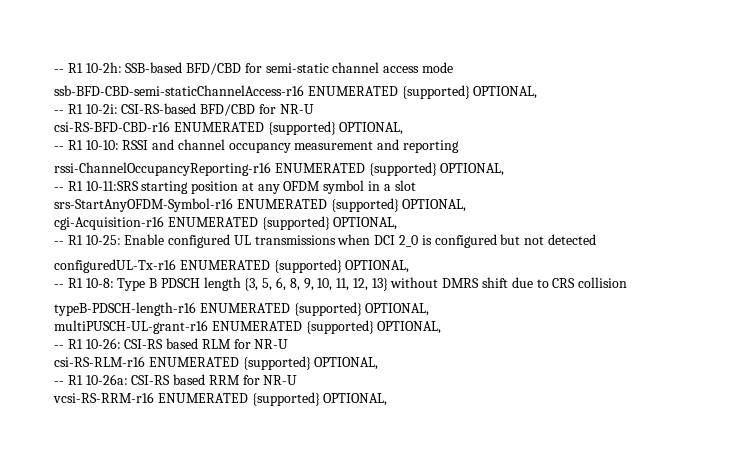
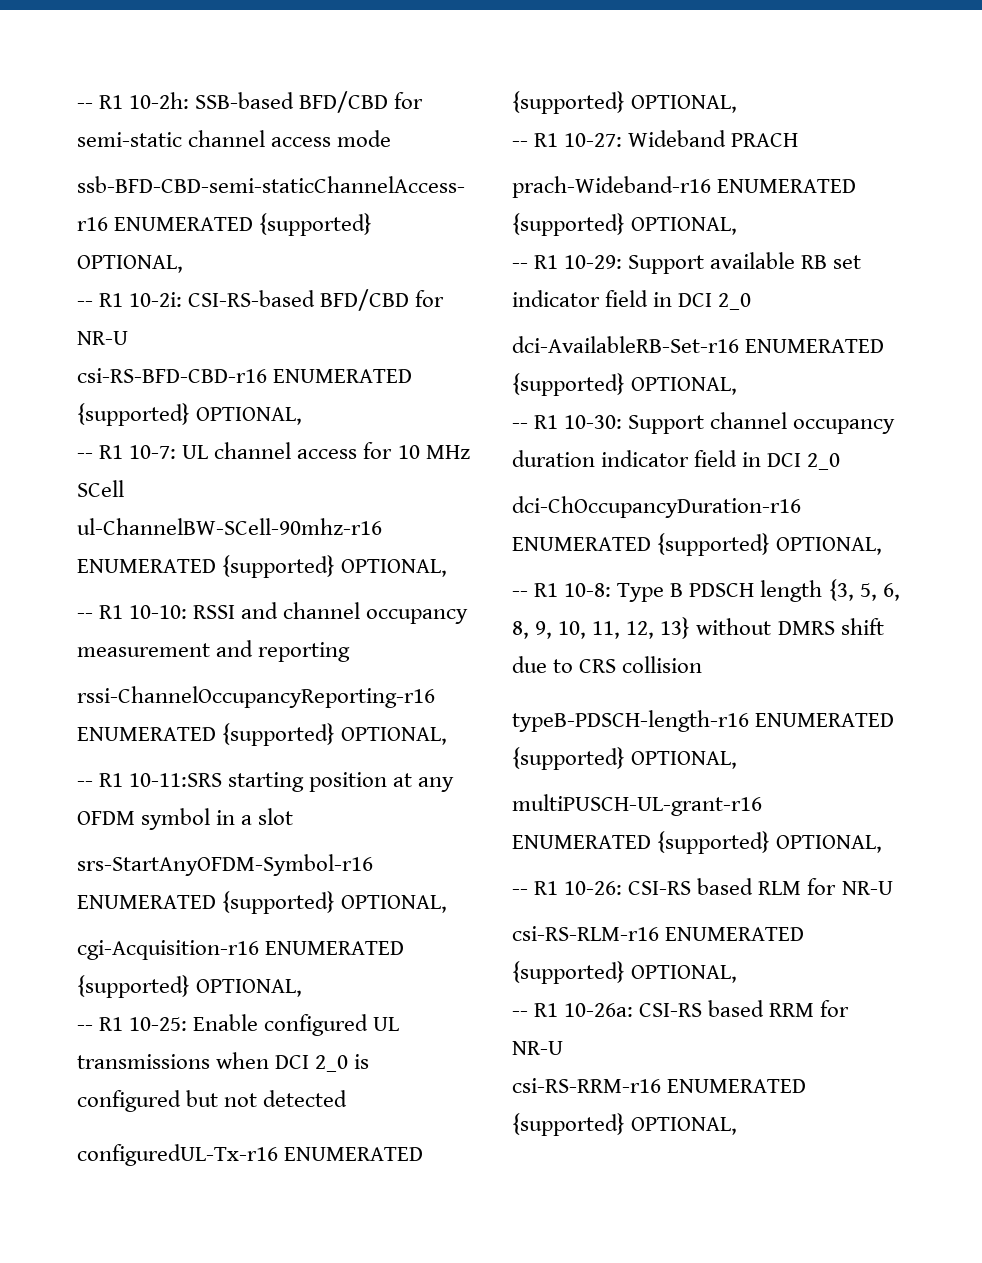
+ -- R1 10-7: UL channel access for 10 MHz SCell
+ ul-ChannelBW-SCell-90mhz-r16 ENUMERATED {supported} OPTIONAL,
+ -- R1 10-27: Wideband PRACH
+ prach-Wideband-r16 ENUMERATED {supported} OPTIONAL,
+ -- R1 10-29: Support available RB set indicator field in DCI 2_0
+ dci-AvailableRB-Set-r16 ENUMERATED {supported} OPTIONAL,
+ -- R1 10-30: Support channel occupancy duration indicator field in DCI 2_0
+ dci-ChOccupancyDuration-r16 ENUMERATED {supported} OPTIONAL,
- vcsi-RS-RRM-r16 ENUMERATED {supported} OPTIONAL,
+ csi-RS-RRM-r16 ENUMERATED {supported} OPTIONAL,

